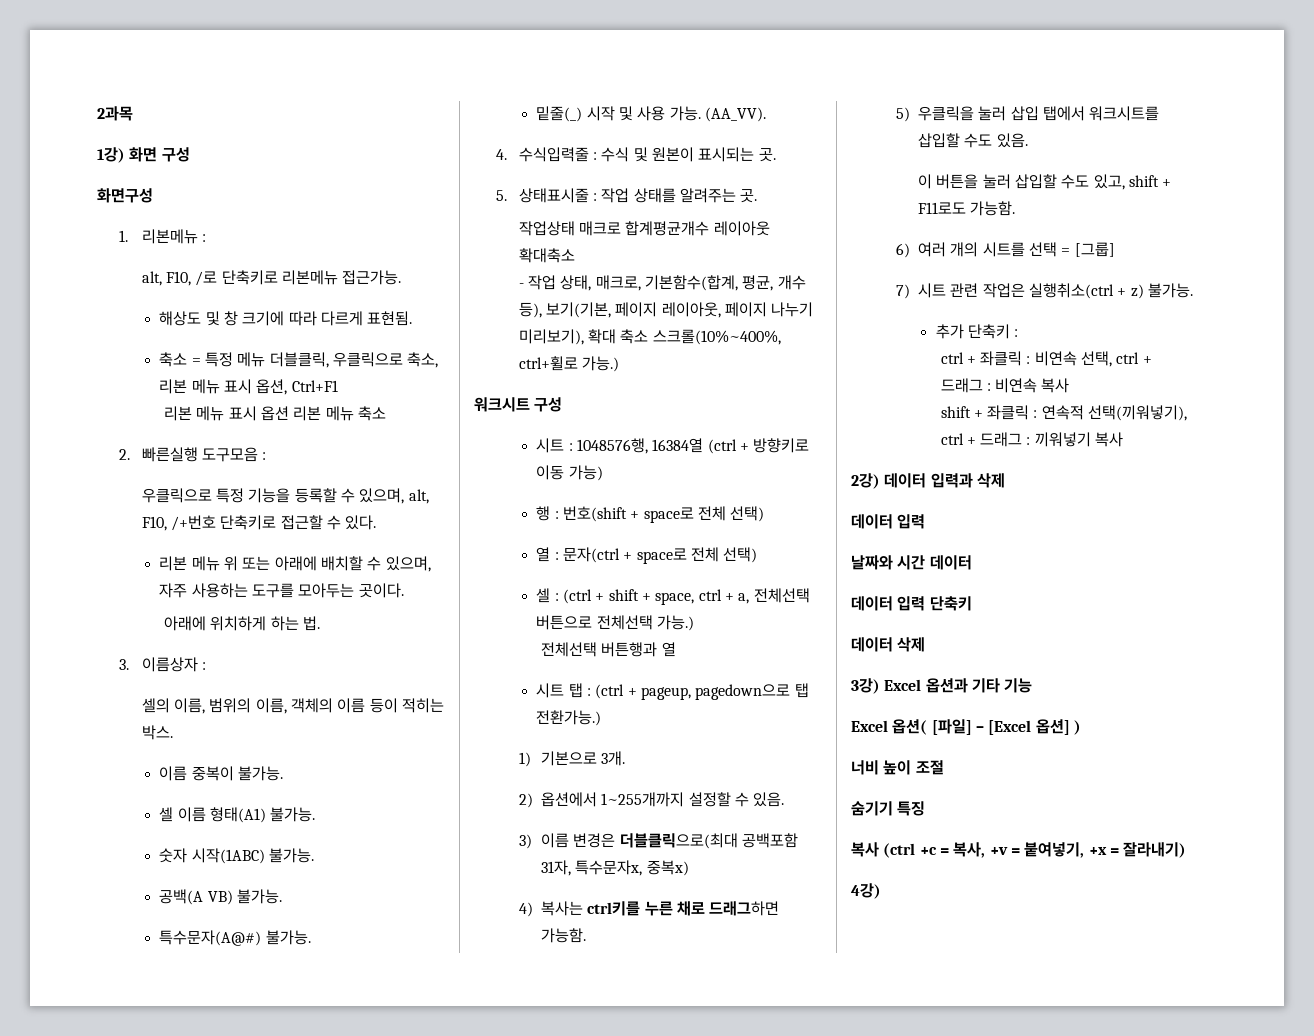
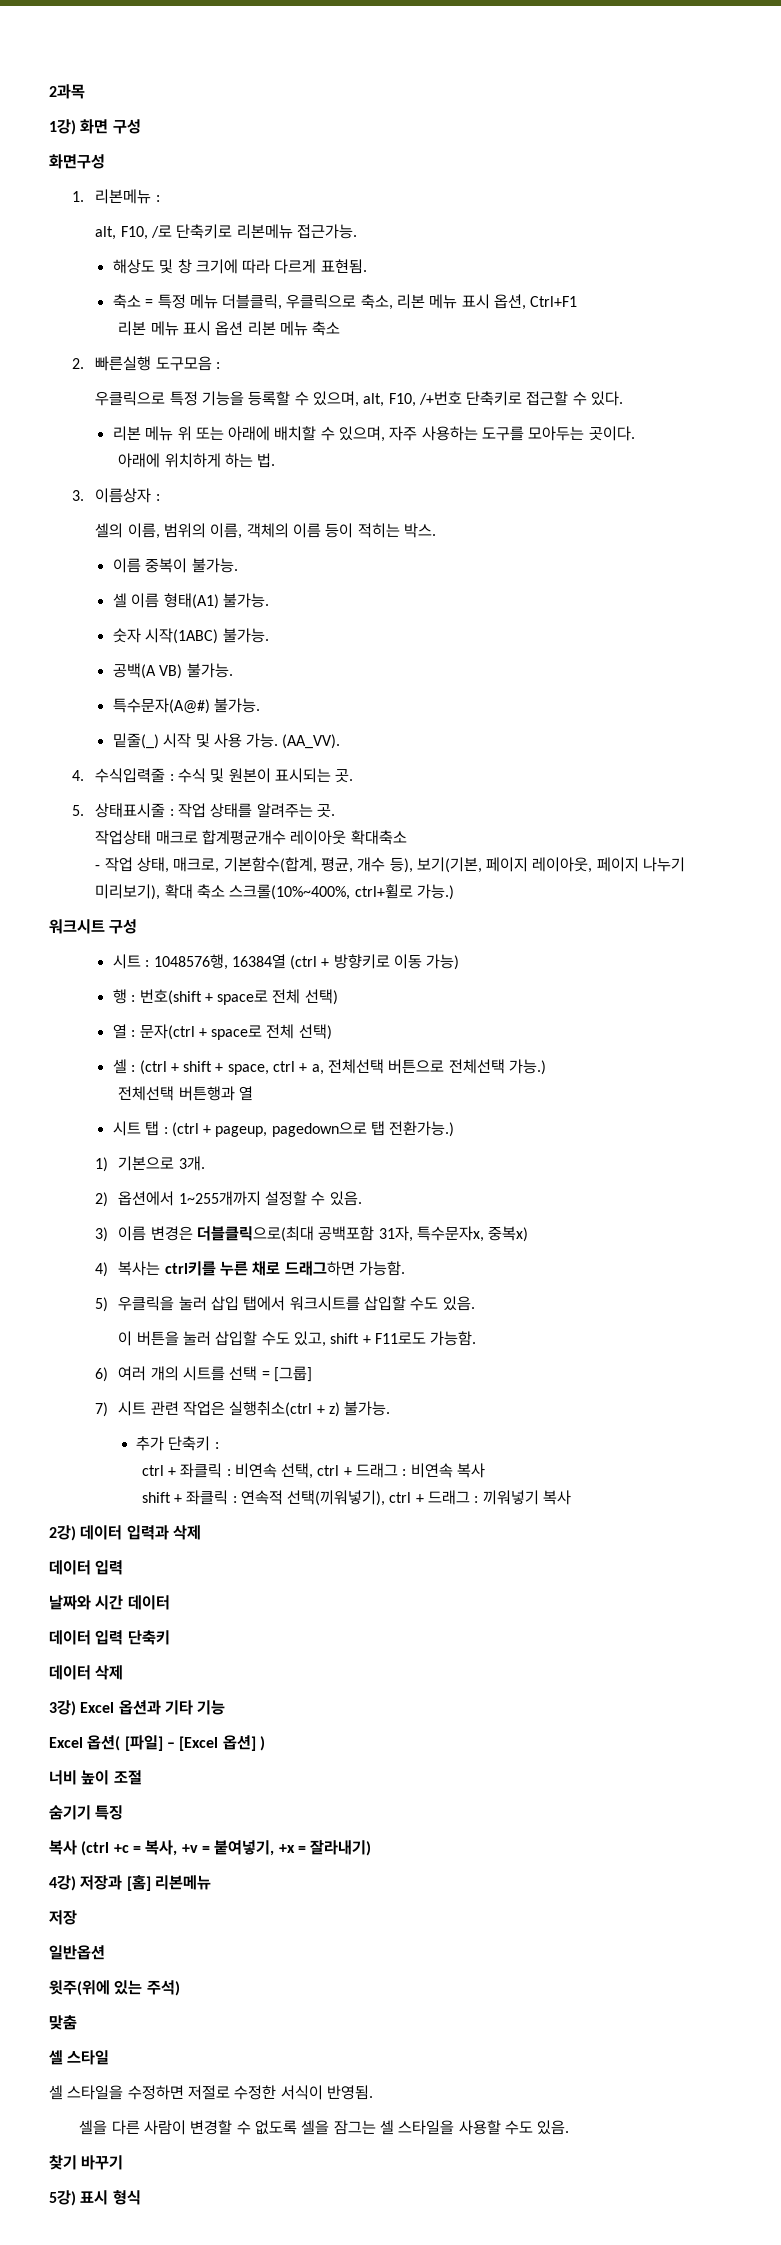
- 4강)
+ 4강) 저장과 [홈] 리본메뉴
+ 저장
+ 일반옵션
+ 윗주(위에 있는 주석)
+ 맞춤
+ 셀 스타일
+ 셀 스타일을 수정하면 저절로 수정한 서식이 반영됨.
+ 셀을 다른 사람이 변경할 수 없도록 셀을 잠그는 셀 스타일을 사용할 수도 있음.
+ 찾기 바꾸기
+ 5강) 표시 형식

